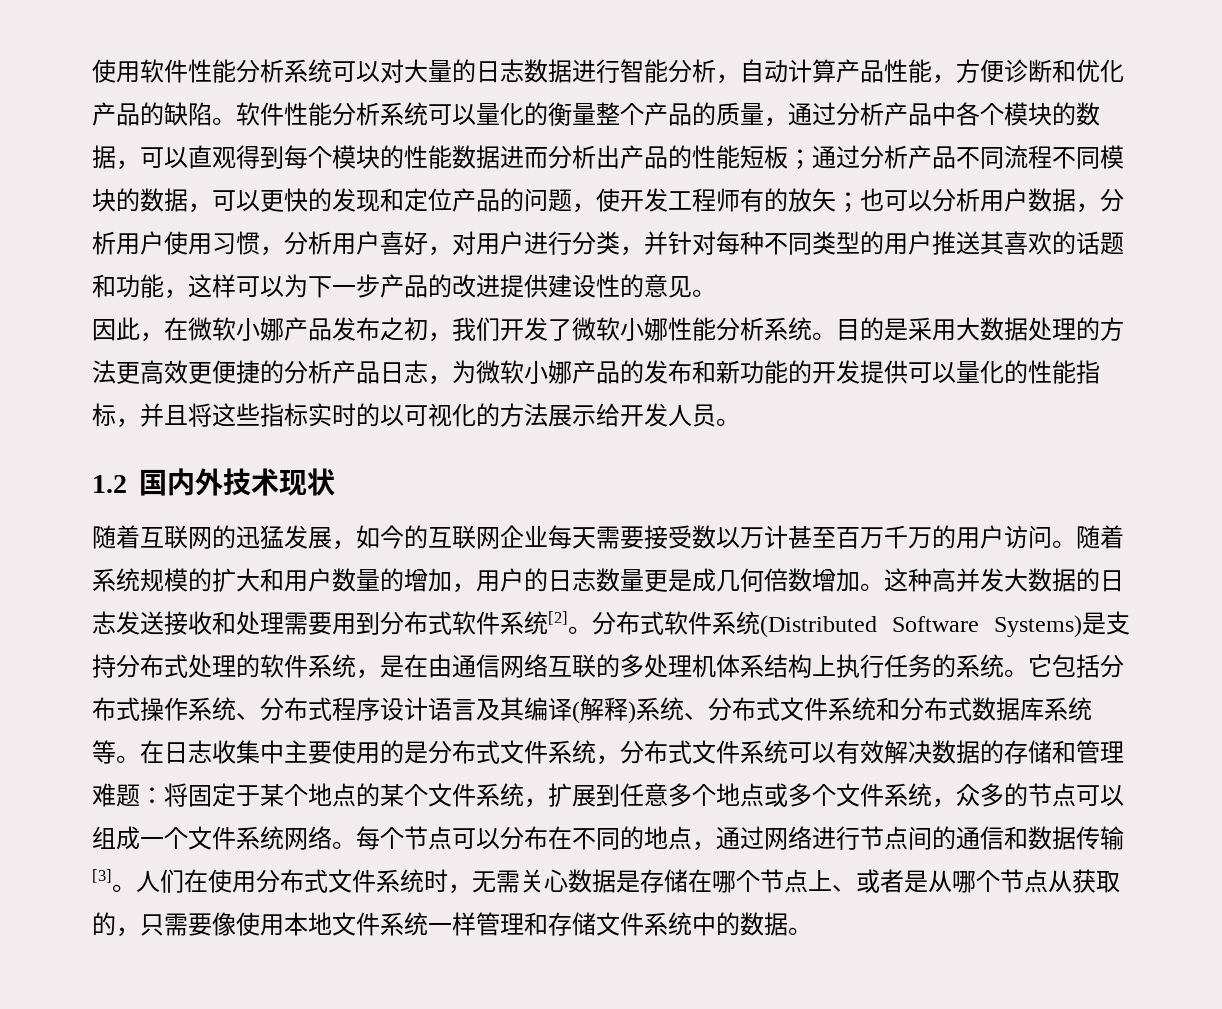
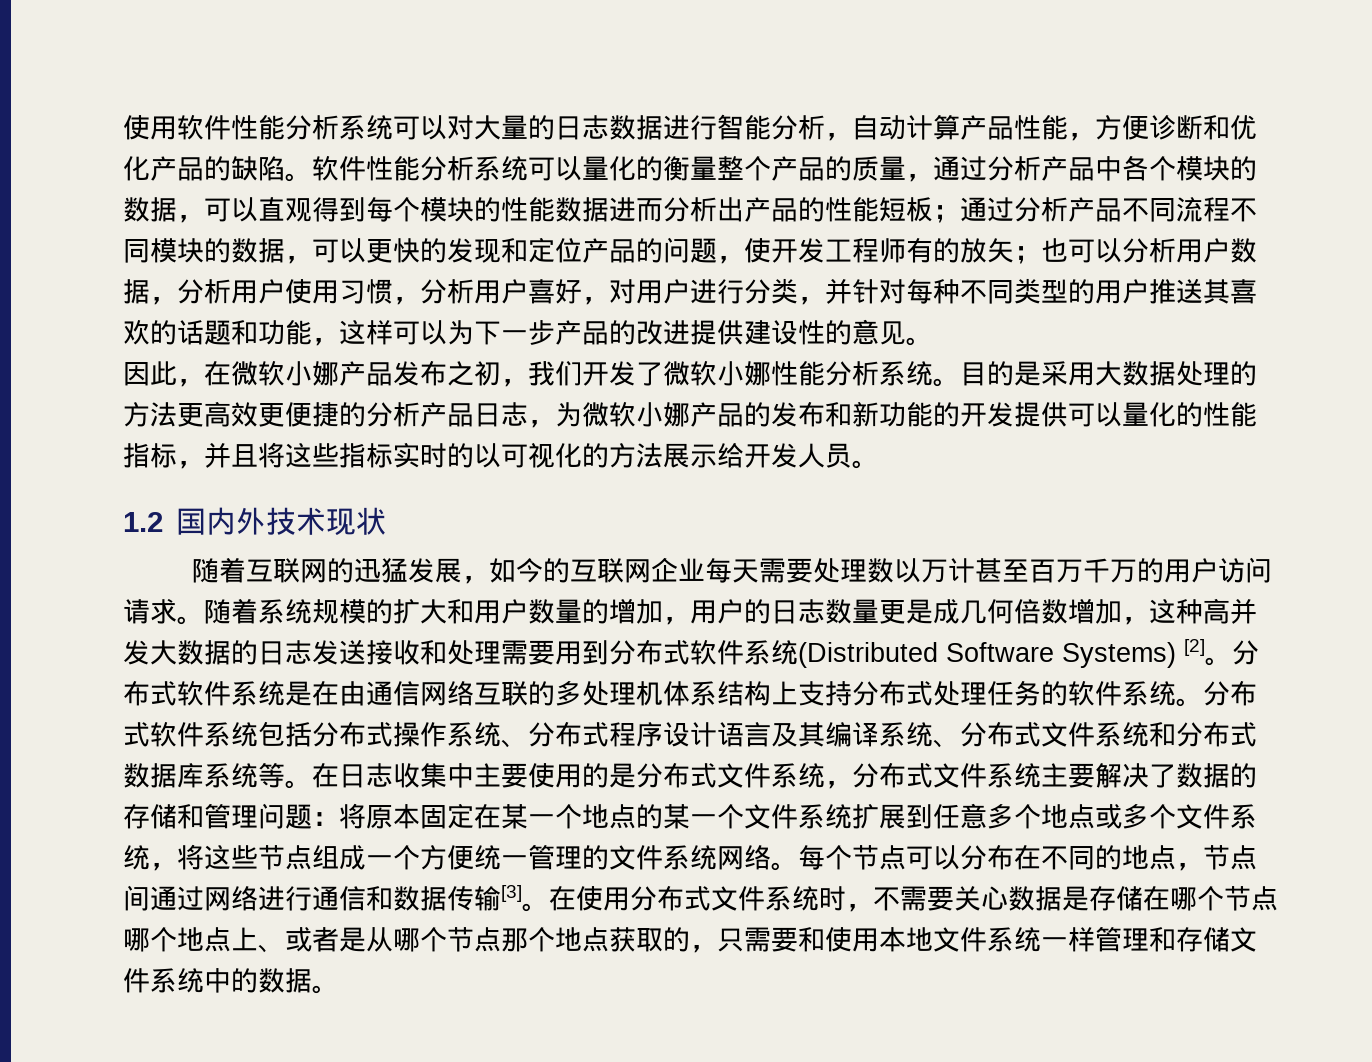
- 随着互联网的迅猛发展，如今的互联网企业每天需要接受数以万计甚至百万千万的用户访问。
+ 随着互联网的迅猛发展，如今的互联网企业每天需要处理数以万计甚至百万千万的用户访问请求。
- 随着系统规模的扩大和用户数量的增加，用户的日志数量更是成几何倍数增加。这种高并发大数据的日志发送接收和处理需要用到分布式软件系统[2]。
+ 随着系统规模的扩大和用户数量的增加，用户的日志数量更是成几何倍数增加，这种高并发大数据的日志发送接收和处理需要用到分布式软件系统(Distributed Software Systems) [2]。
- 分布式软件系统(Distributed Software Systems)是支持分布式处理的软件系统，是在由通信网络互联的多处理机体系结构上执行任务的系统。它包括分布式操作系统、分布式程序设计语言及其编译(解释)系统、分布式文件系统和分布式数据库系统等。
+ 分布式软件系统是在由通信网络互联的多处理机体系结构上支持分布式处理任务的软件系统。分布式软件系统包括分布式操作系统、分布式程序设计语言及其编译系统、分布式文件系统和分布式数据库系统等。
- 在日志收集中主要使用的是分布式文件系统，分布式文件系统可以有效解决数据的存储和管理难题：将固定于某个地点的某个文件系统，扩展到任意多个地点或多个文件系统，众多的节点可以组成一个文件系统网络。
+ 在日志收集中主要使用的是分布式文件系统，分布式文件系统主要解决了数据的存储和管理问题：将原本固定在某一个地点的某一个文件系统扩展到任意多个地点或多个文件系统，将这些节点组成一个方便统一管理的文件系统网络。
- 每个节点可以分布在不同的地点，通过网络进行节点间的通信和数据传输[3]。
+ 每个节点可以分布在不同的地点，节点间通过网络进行通信和数据传输[3]。
- 人们在使用分布式文件系统时，无需关心数据是存储在哪个节点上、或者是从哪个节点从获取的，只需要像使用本地文件系统一样管理和存储文件系统中的数据。
+ 在使用分布式文件系统时，不需要关心数据是存储在哪个节点哪个地点上、或者是从哪个节点那个地点获取的，只需要和使用本地文件系统一样管理和存储文件系统中的数据。

